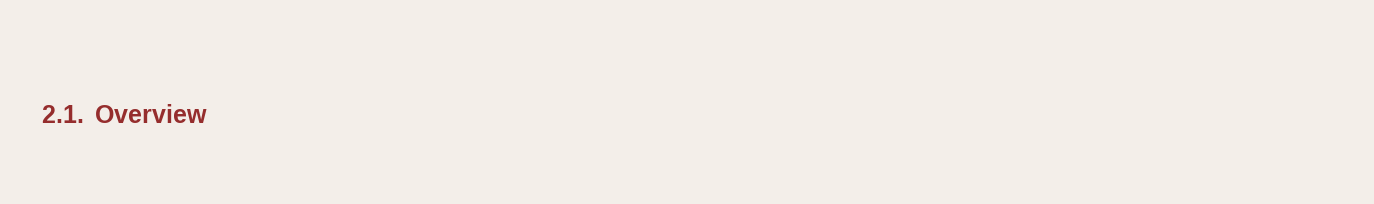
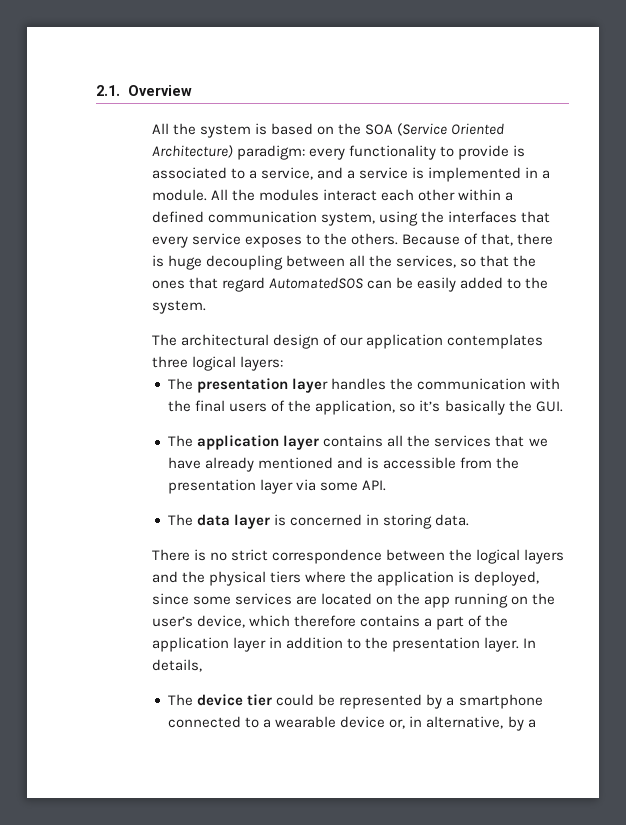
+ All the system is based on the SOA (Service Oriented Architecture) paradigm: every functionality to provide is associated to a service, and a service is implemented in a module. All the modules interact each other within a defined communication system, using the interfaces that every service exposes to the others. Because of that, there is huge decoupling between all the services, so that the ones that regard AutomatedSOS can be easily added to the system.
+ The architectural design of our application contemplates three logical layers:
+ The presentation layer handles the communication with the final users of the application, so it’s basically the GUI.
+ The application layer contains all the services that we have already mentioned and is accessible from the presentation layer via some API.
+ The data layer is concerned in storing data.
+ There is no strict correspondence between the logical layers and the physical tiers where the application is deployed, since some services are located on the app running on the user’s device, which therefore contains a part of the application layer in addition to the presentation layer. In details,
+ The device tier could be represented by a smartphone connected to a wearable device or, in alternative, by a

